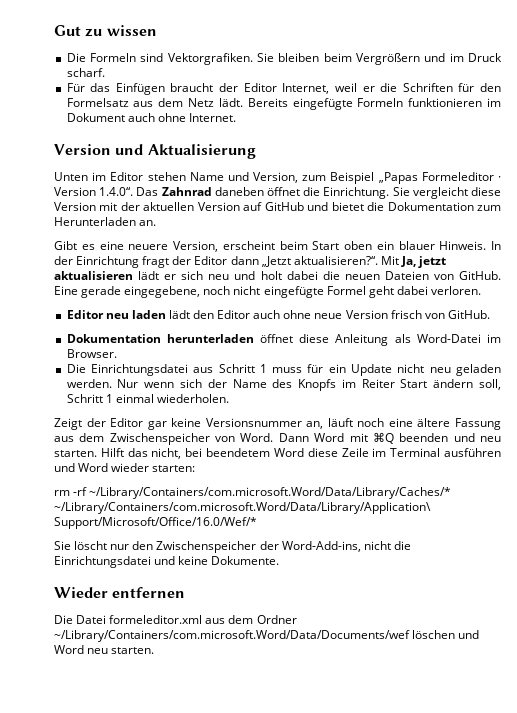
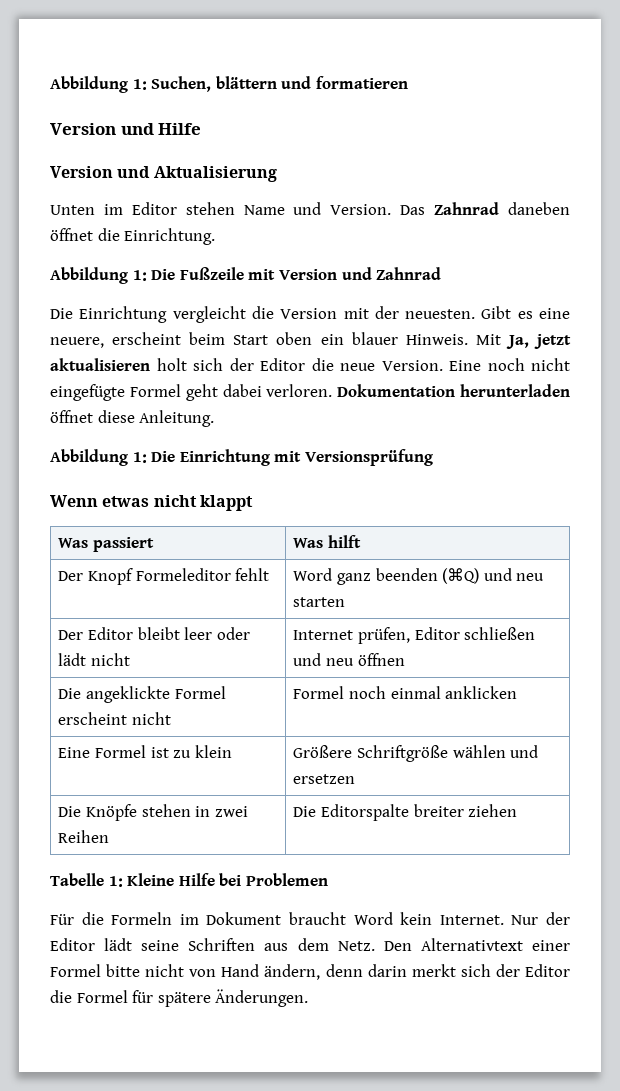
- Gut zu wissen
- Die Formeln sind Vektorgrafiken. Sie bleiben beim Vergrößern und im Druck scharf.
- Für das Einfügen braucht der Editor Internet, weil er die Schriften für den Formelsatz aus dem Netz lädt. Bereits eingefügte Formeln funktionieren im Dokument auch ohne Internet.
+ Abbildung 1: Suchen, blättern und formatieren
+ Version und Hilfe
- Unten im Editor stehen Name und Version, zum Beispiel „Papas Formeleditor · Version 1.4.0“. Das Zahnrad daneben öffnet die Einrichtung. Sie vergleicht diese Version mit der aktuellen Version auf GitHub und bietet die Dokumentation zum Herunterladen an.
- Gibt es eine neuere Version, erscheint beim Start oben ein blauer Hinweis.
+ Unten im Editor stehen Name und Version. Das Zahnrad daneben öffnet die Einrichtung.
+ Abbildung 1: Die Fußzeile mit Version und Zahnrad
+ Die Einrichtung vergleicht die Version mit der neuesten. Gibt es eine neuere, erscheint beim Start oben ein blauer Hinweis.
- In der Einrichtung fragt der Editor dann „Jetzt aktualisieren?“. Mit Ja, jetzt aktualisieren lädt er sich neu und holt dabei die neuen Dateien von GitHub. Eine gerade eingegebene, noch nicht eingefügte Formel geht dabei verloren.
- Editor neu laden lädt den Editor auch ohne neue Version frisch von GitHub.
- Dokumentation herunterladen öffnet diese Anleitung als Word-Datei im Browser.
- Die Einrichtungsdatei aus Schritt 1 muss für ein Update nicht neu geladen werden. Nur wenn sich der Name des Knopfs im Reiter Start ändern soll, Schritt 1 einmal wiederholen.
- Zeigt der Editor gar keine Versionsnummer an, läuft noch eine ältere Fassung aus dem Zwischenspeicher von Word. Dann Word mit ⌘Q beenden und neu starten. Hilft das nicht, bei beendetem Word diese Zeile im Terminal ausführen und Word wieder starten:
- rm -rf ~/Library/Containers/com.microsoft.Word/Data/Library/Caches/* ~/Library/Containers/com.microsoft.Word/Data/Library/Application\ Support/Microsoft/Office/16.0/Wef/*
- Sie löscht nur den Zwischenspeicher der Word-Add-ins, nicht die Einrichtungsdatei und keine Dokumente.
- Wieder entfernen
- Die Datei formeleditor.xml aus dem Ordner ~/Library/Containers/com.microsoft.Word/Data/Documents/wef löschen und Word neu starten.
+ Mit Ja, jetzt aktualisieren holt sich der Editor die neue Version. Eine noch nicht eingefügte Formel geht dabei verloren. Dokumentation herunterladen öffnet diese Anleitung.
+ Abbildung 1: Die Einrichtung mit Versionsprüfung
+ Wenn etwas nicht klappt
+ Was passiert | Was hilft
+ Der Knopf Formeleditor fehlt | Word ganz beenden (⌘Q) und neu starten
+ Der Editor bleibt leer oder lädt nicht | Internet prüfen, Editor schließen und neu öffnen
+ Die angeklickte Formel erscheint nicht | Formel noch einmal anklicken
+ Eine Formel ist zu klein | Größere Schriftgröße wählen und ersetzen
+ Die Knöpfe stehen in zwei Reihen | Die Editorspalte breiter ziehen
+ Tabelle 1: Kleine Hilfe bei Problemen
+ Für die Formeln im Dokument braucht Word kein Internet. Nur der Editor lädt seine Schriften aus dem Netz. Den Alternativtext einer Formel bitte nicht von Hand ändern, denn darin merkt sich der Editor die Formel für spätere Änderungen.

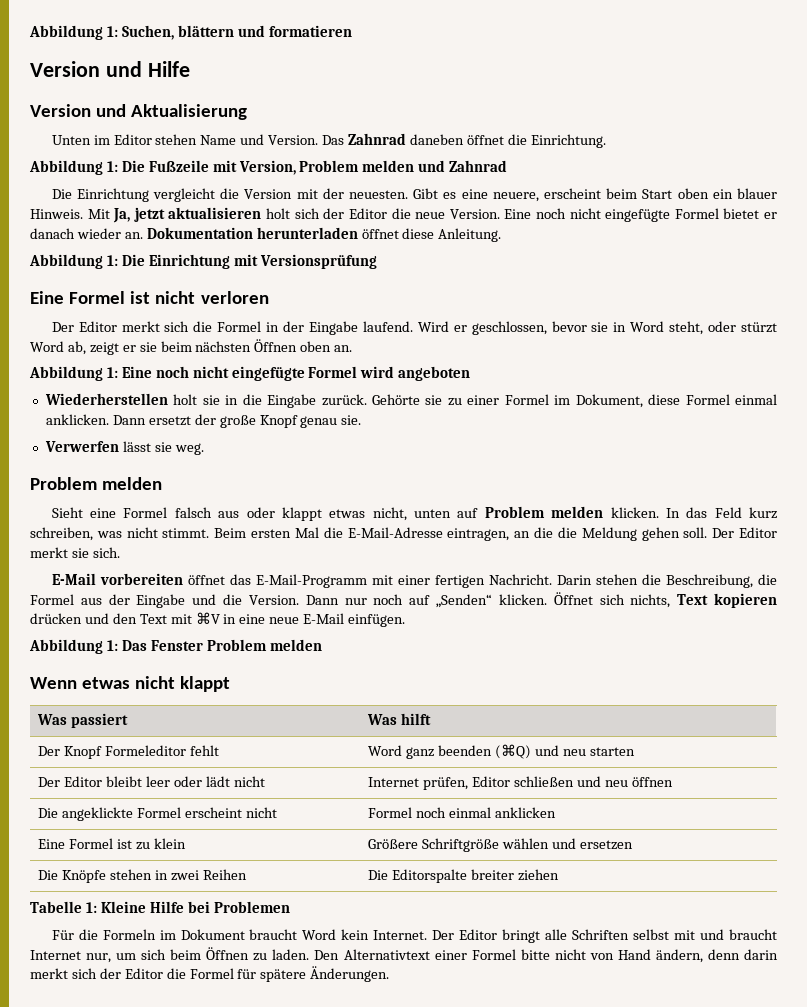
- Abbildung 1: Die Fußzeile mit Version und Zahnrad
+ Abbildung 1: Die Fußzeile mit Version, Problem melden und Zahnrad
- Eine noch nicht eingefügte Formel geht dabei verloren.
+ Eine noch nicht eingefügte Formel bietet er danach wieder an.
+ Eine Formel ist nicht verloren
+ Der Editor merkt sich die Formel in der Eingabe laufend. Wird er geschlossen, bevor sie in Word steht, oder stürzt Word ab, zeigt er sie beim nächsten Öffnen oben an.
+ Abbildung 1: Eine noch nicht eingefügte Formel wird angeboten
+ Wiederherstellen holt sie in die Eingabe zurück. Gehörte sie zu einer Formel im Dokument, diese Formel einmal anklicken. Dann ersetzt der große Knopf genau sie.
+ Verwerfen lässt sie weg.
+ Problem melden
+ Sieht eine Formel falsch aus oder klappt etwas nicht, unten auf Problem melden klicken. In das Feld kurz schreiben, was nicht stimmt. Beim ersten Mal die E-Mail-Adresse eintragen, an die die Meldung gehen soll. Der Editor merkt sie sich.
+ E-Mail vorbereiten öffnet das E-Mail-Programm mit einer fertigen Nachricht. Darin stehen die Beschreibung, die Formel aus der Eingabe und die Version. Dann nur noch auf „Senden“ klicken. Öffnet sich nichts, Text kopieren drücken und den Text mit ⌘V in eine neue E-Mail einfügen.
+ Abbildung 1: Das Fenster Problem melden
- Nur der Editor lädt seine Schriften aus dem Netz.
+ Der Editor bringt alle Schriften selbst mit und braucht Internet nur, um sich beim Öffnen zu laden.

